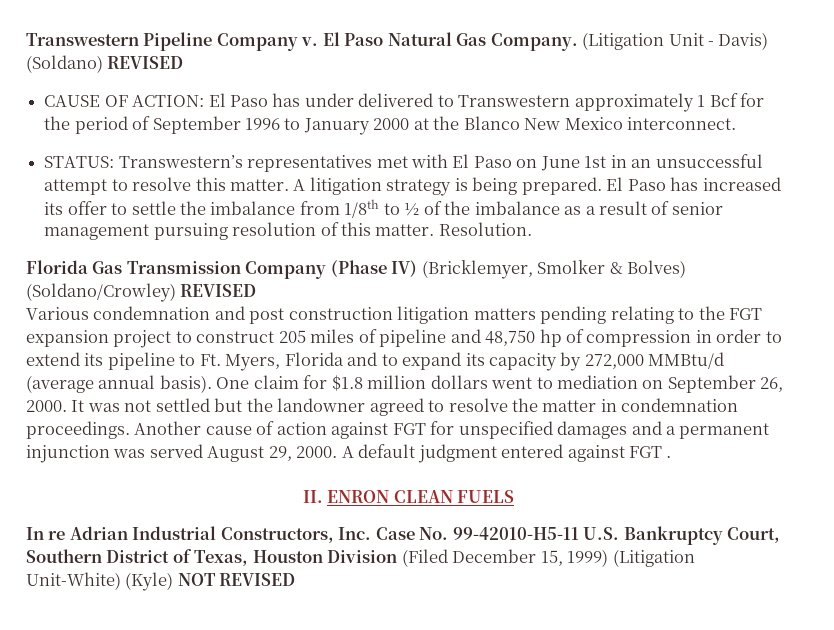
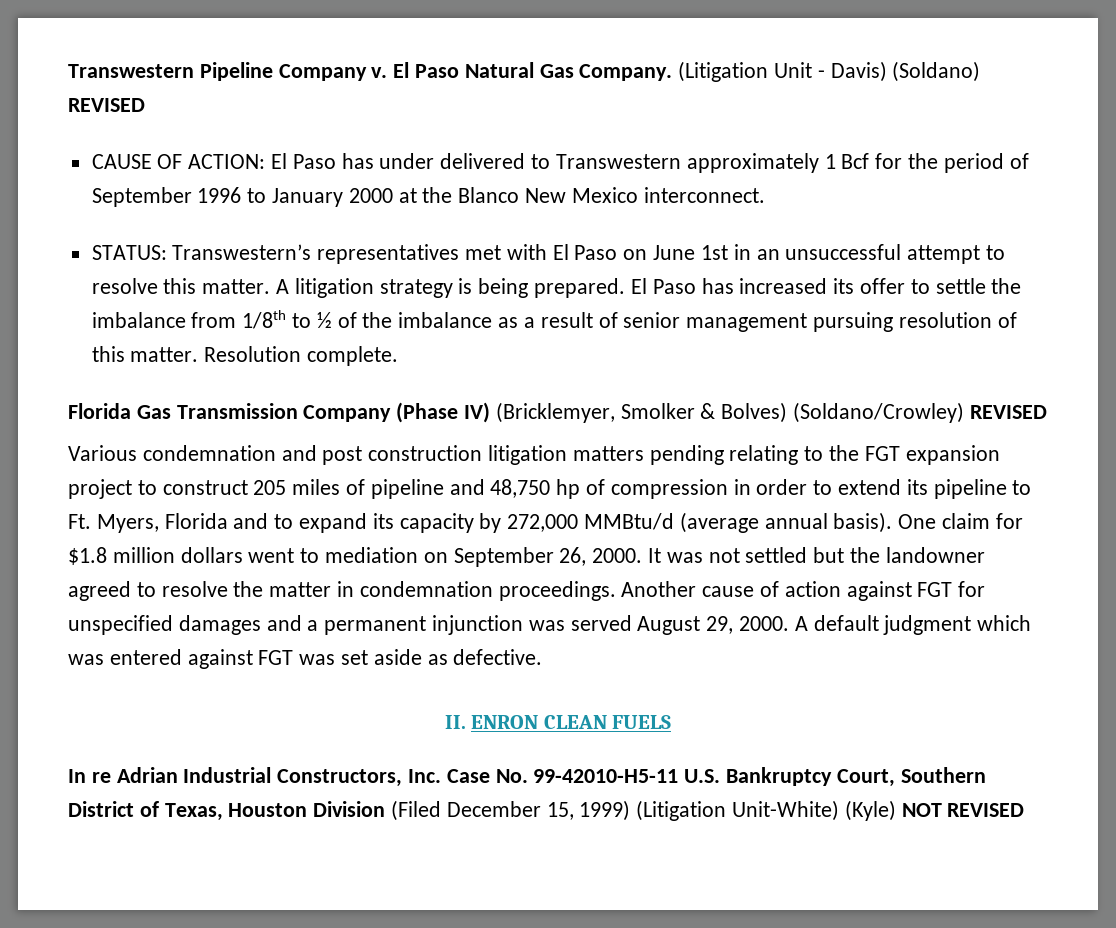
- Resolution.
+ Resolution complete.
- A default judgment entered against FGT .
+ A default judgment which was entered against FGT was set aside as defective.

